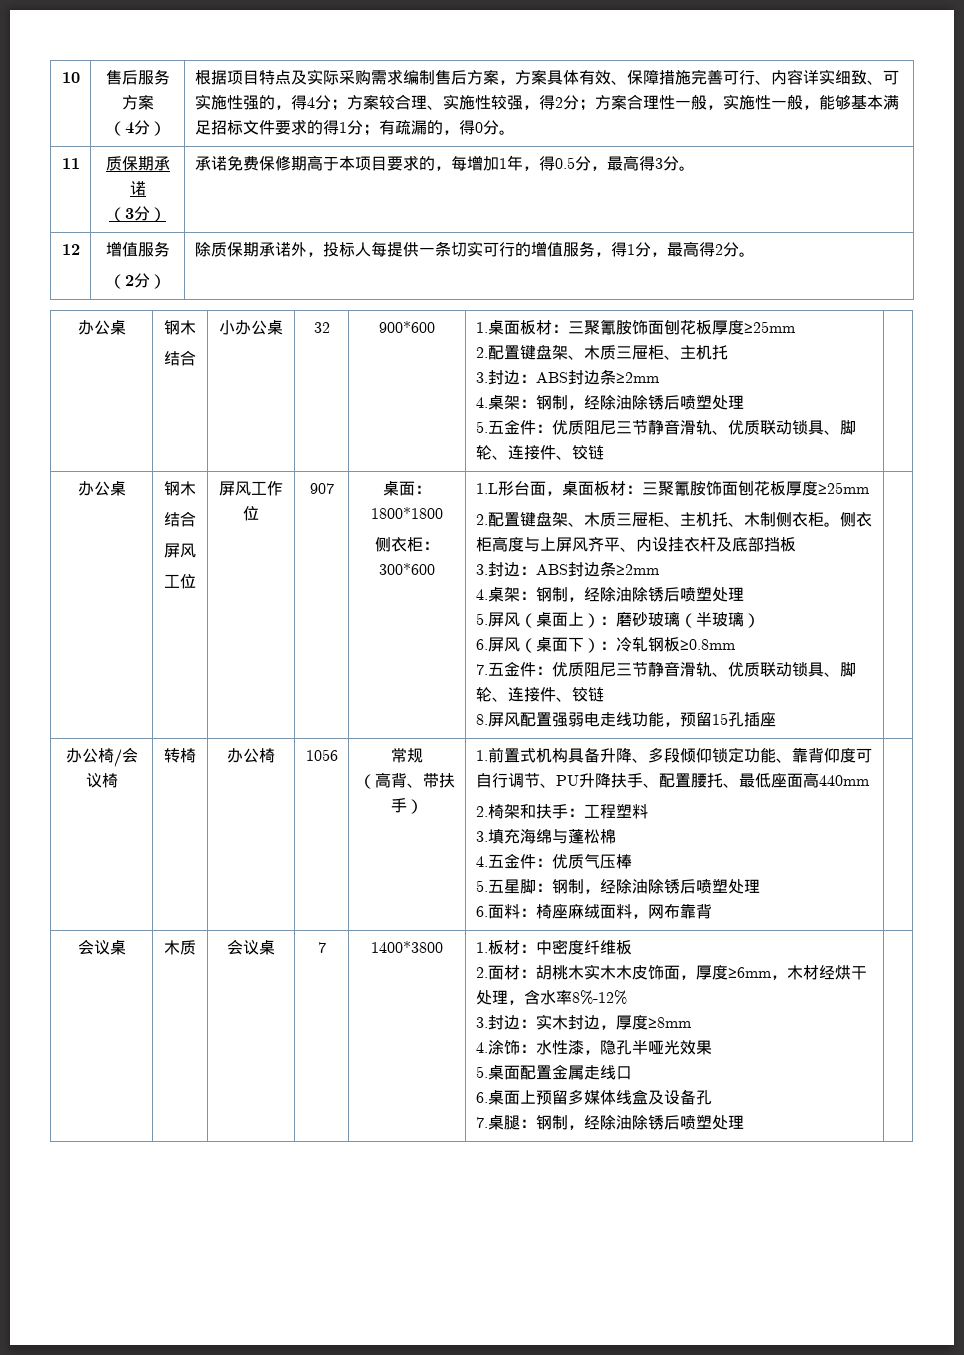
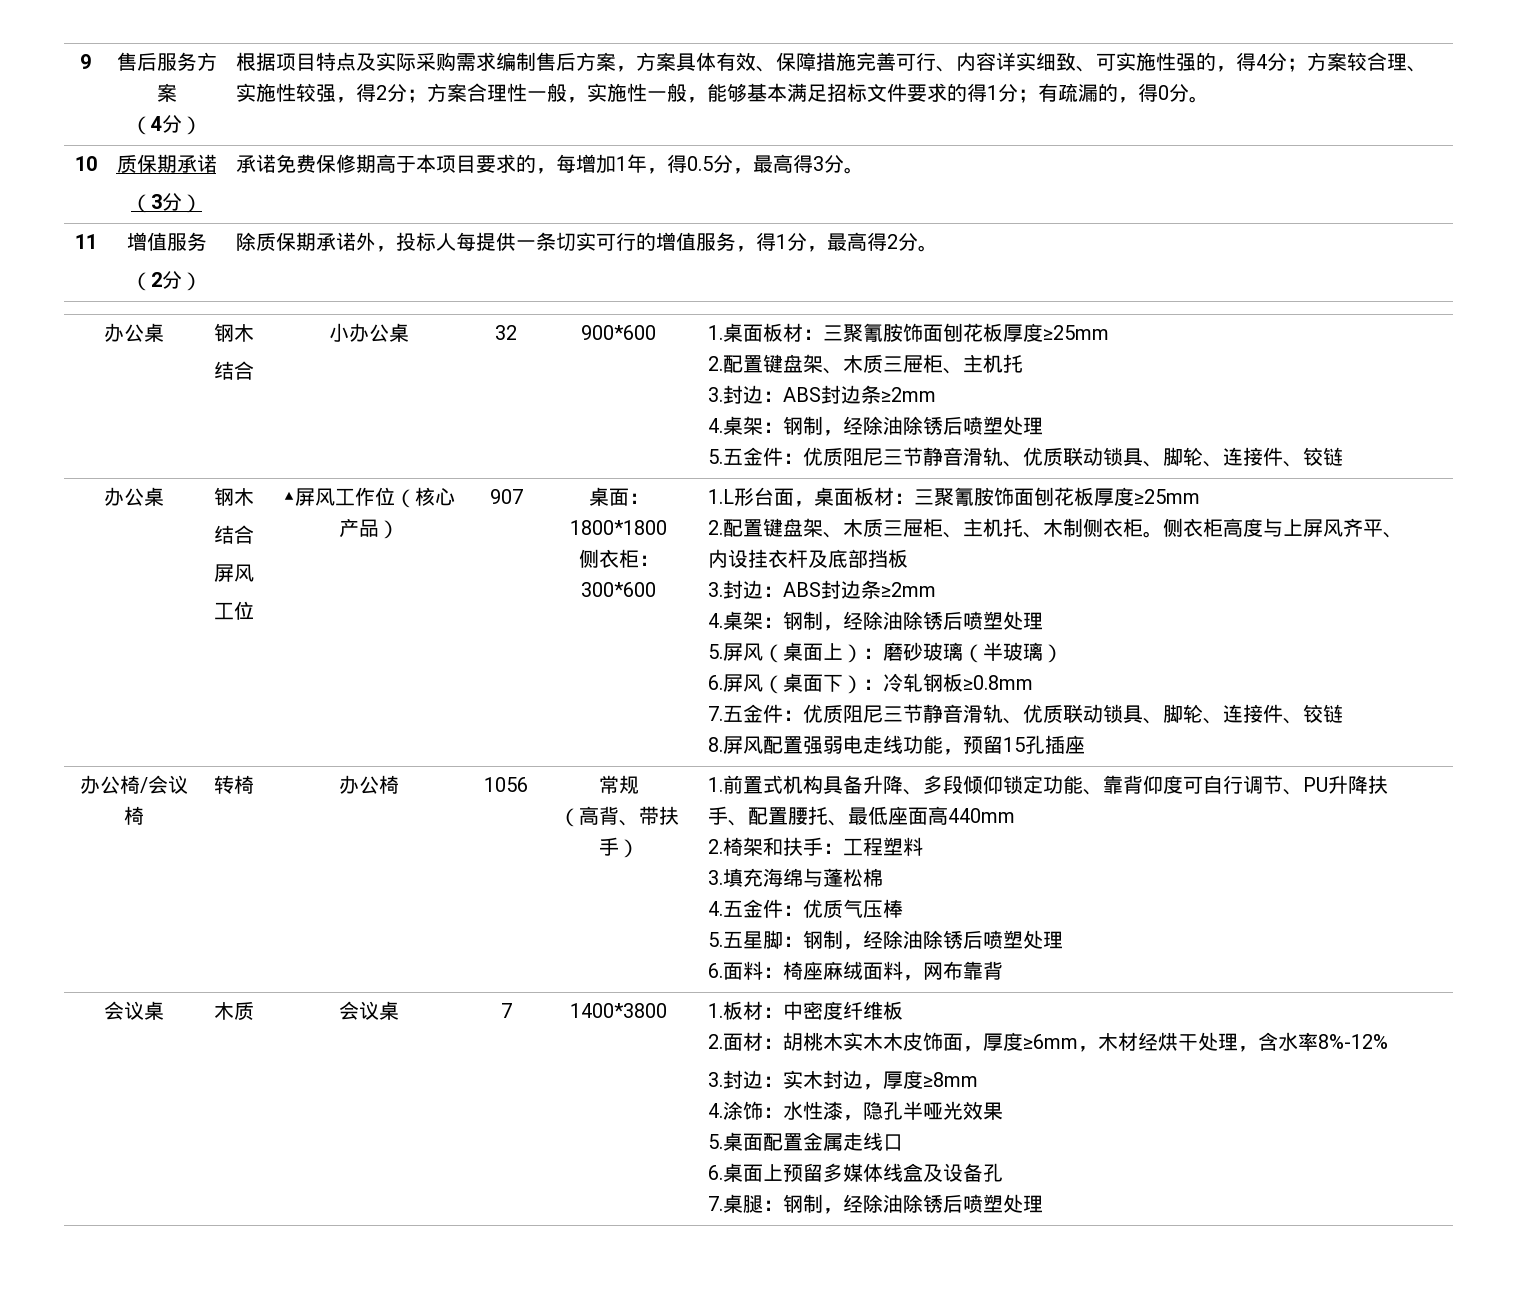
- 10
+ 9
- 11 | 质保期承诺
+ 10 | 质保期承诺
- 12 | 增值服务
+ 11 | 增值服务
- 屏风工作位
+ ▲屏风工作位（核心产品）

